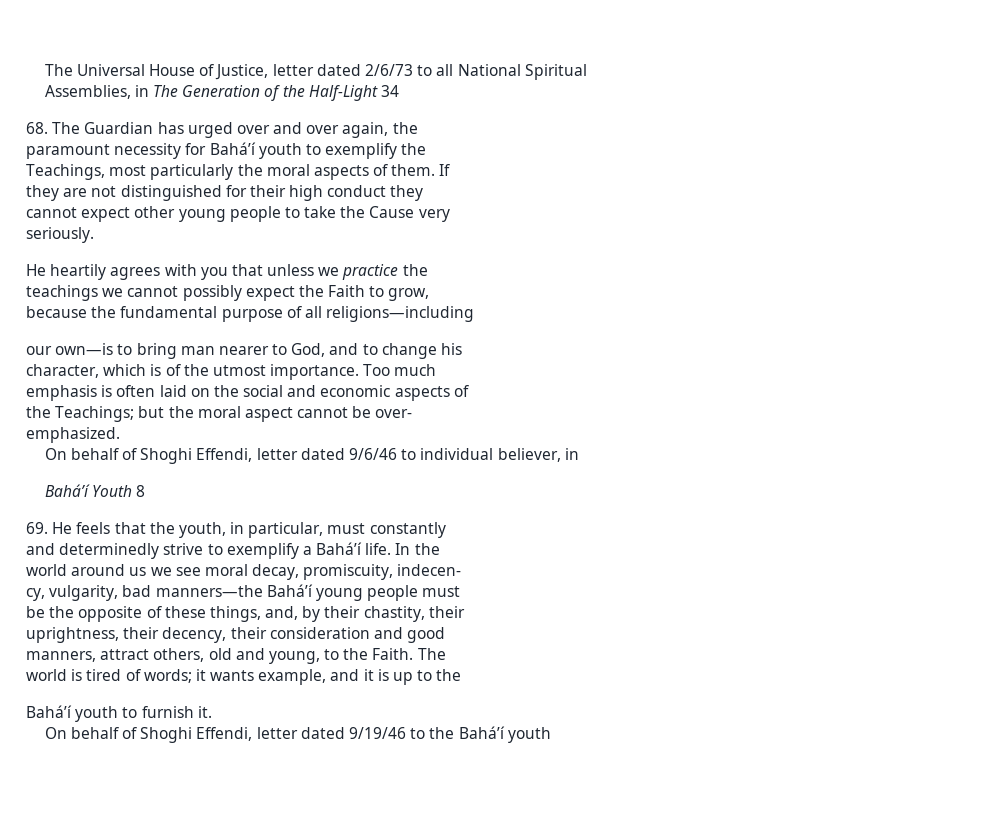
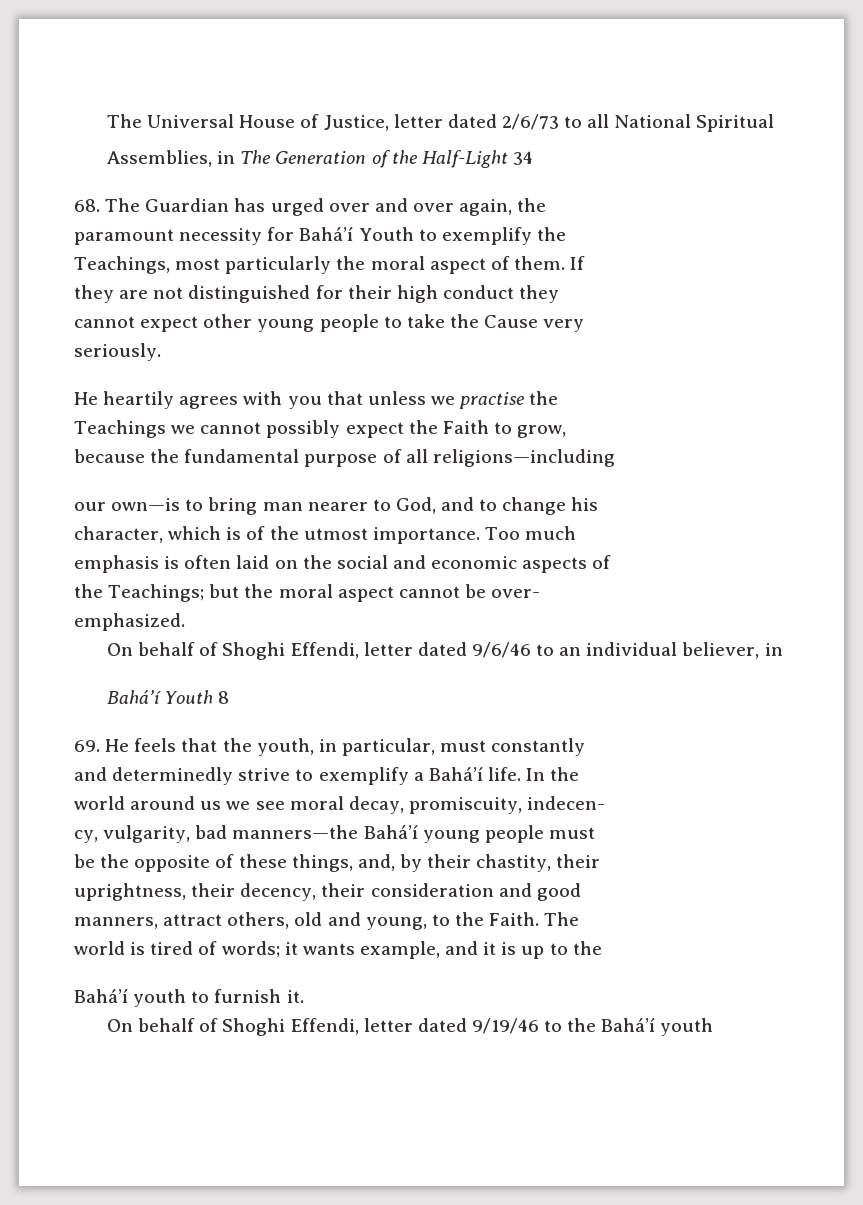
- paramount necessity for Bahá’í youth to exemplify the
+ paramount necessity for Bahá’í Youth to exemplify the
- Teachings, most particularly the moral aspects of them.
+ Teachings, most particularly the moral aspect of them.
- He heartily agrees with you that unless we practice the
- teachings we cannot possibly expect the Faith to grow,
+ He heartily agrees with you that unless we practise the
+ Teachings we cannot possibly expect the Faith to grow,
- On behalf of Shoghi Effendi, letter dated 9/6/46 to individual believer, in
+ On behalf of Shoghi Effendi, letter dated 9/6/46 to an individual believer, in

